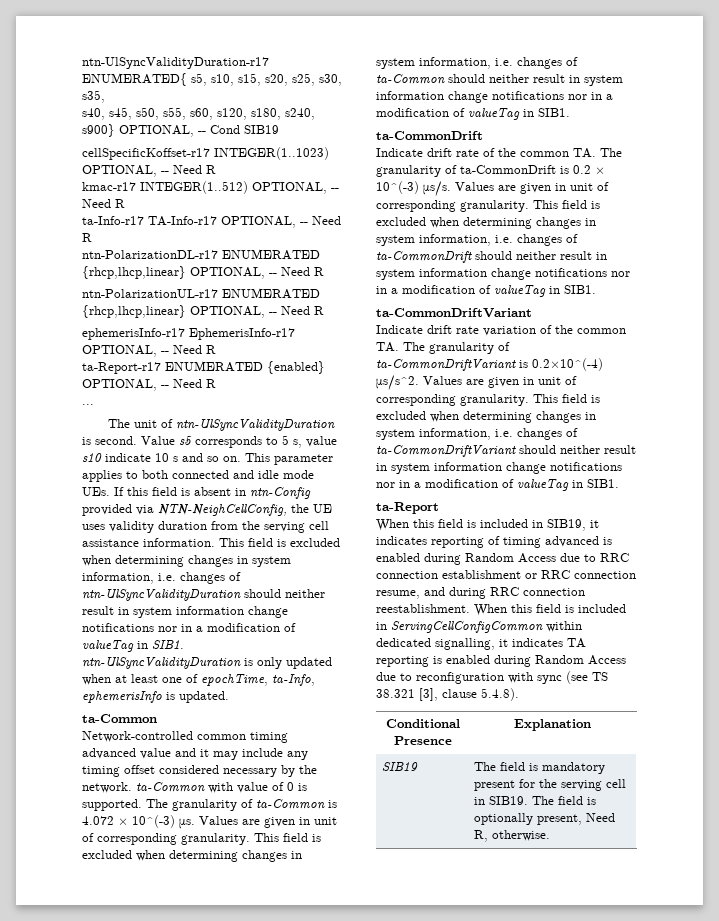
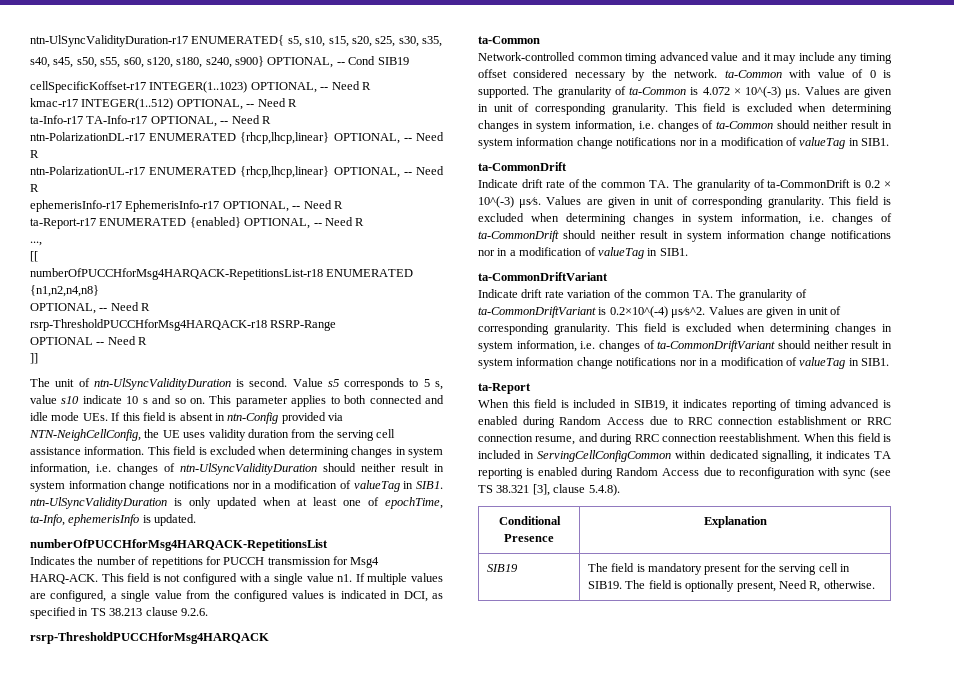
- ...
+ ...,
+ [[
+ numberOfPUCCHforMsg4HARQACK-RepetitionsList-r18 ENUMERATED {n1,n2,n4,n8}
+ OPTIONAL, -- Need R
+ rsrp-ThresholdPUCCHforMsg4HARQACK-r18 RSRP-Range
+ OPTIONAL -- Need R
+ ]]
+ numberOfPUCCHforMsg4HARQACK-RepetitionsList
+ Indicates the number of repetitions for PUCCH transmission for Msg4 HARQ-ACK. This field is not configured with a single value n1. If multiple values are configured, a single value from the configured values is indicated in DCI, as specified in TS 38.213 clause 9.2.6.
+ rsrp-ThresholdPUCCHforMsg4HARQACK

